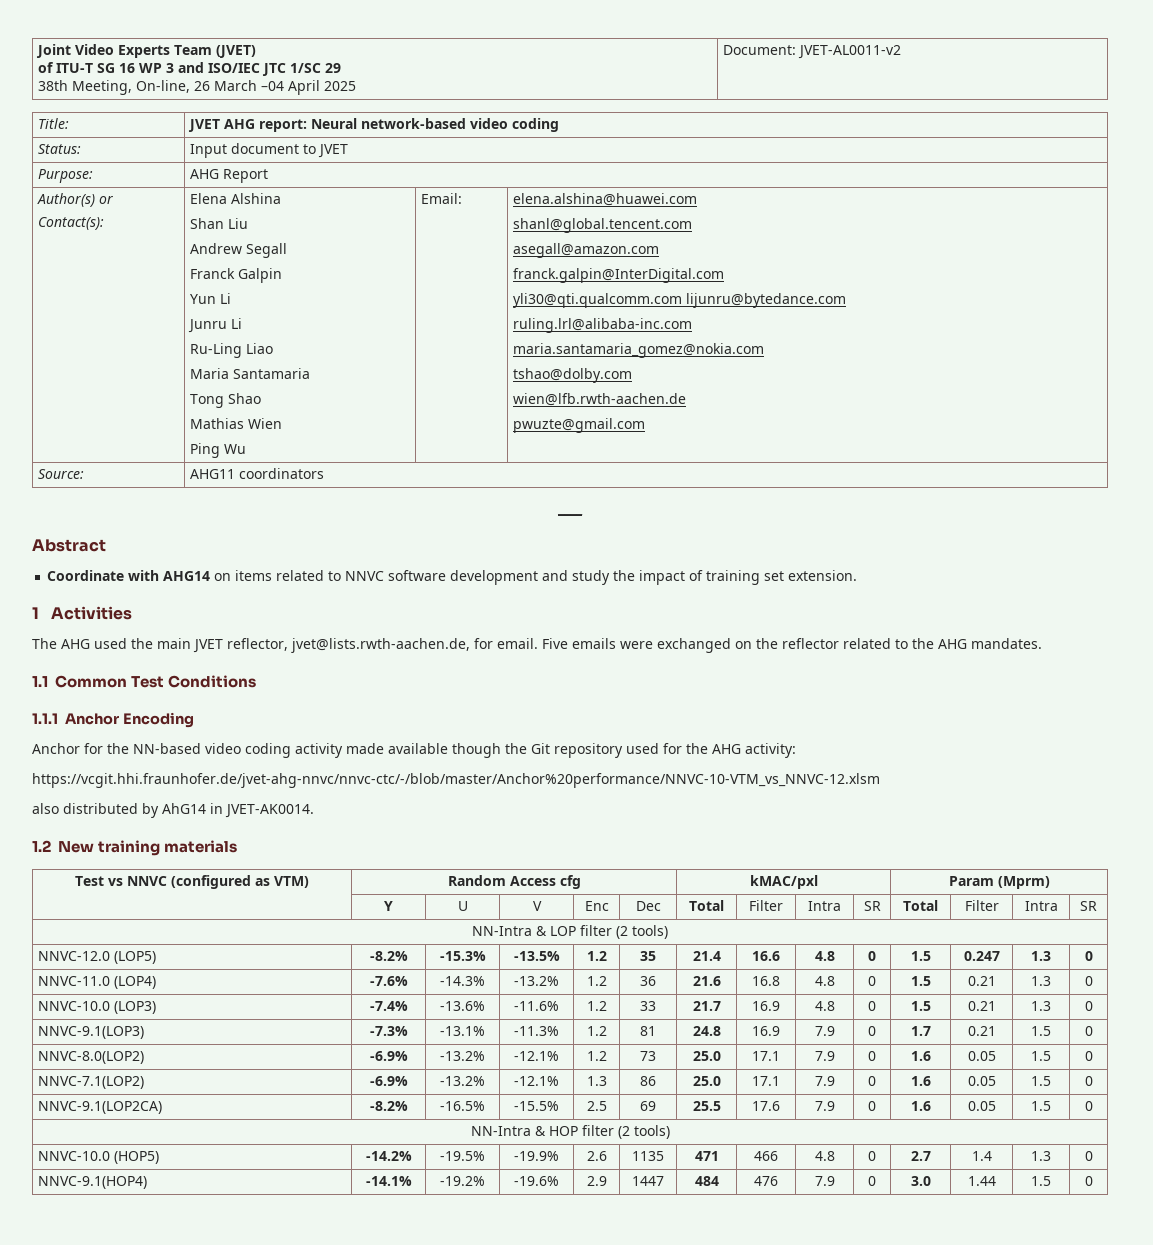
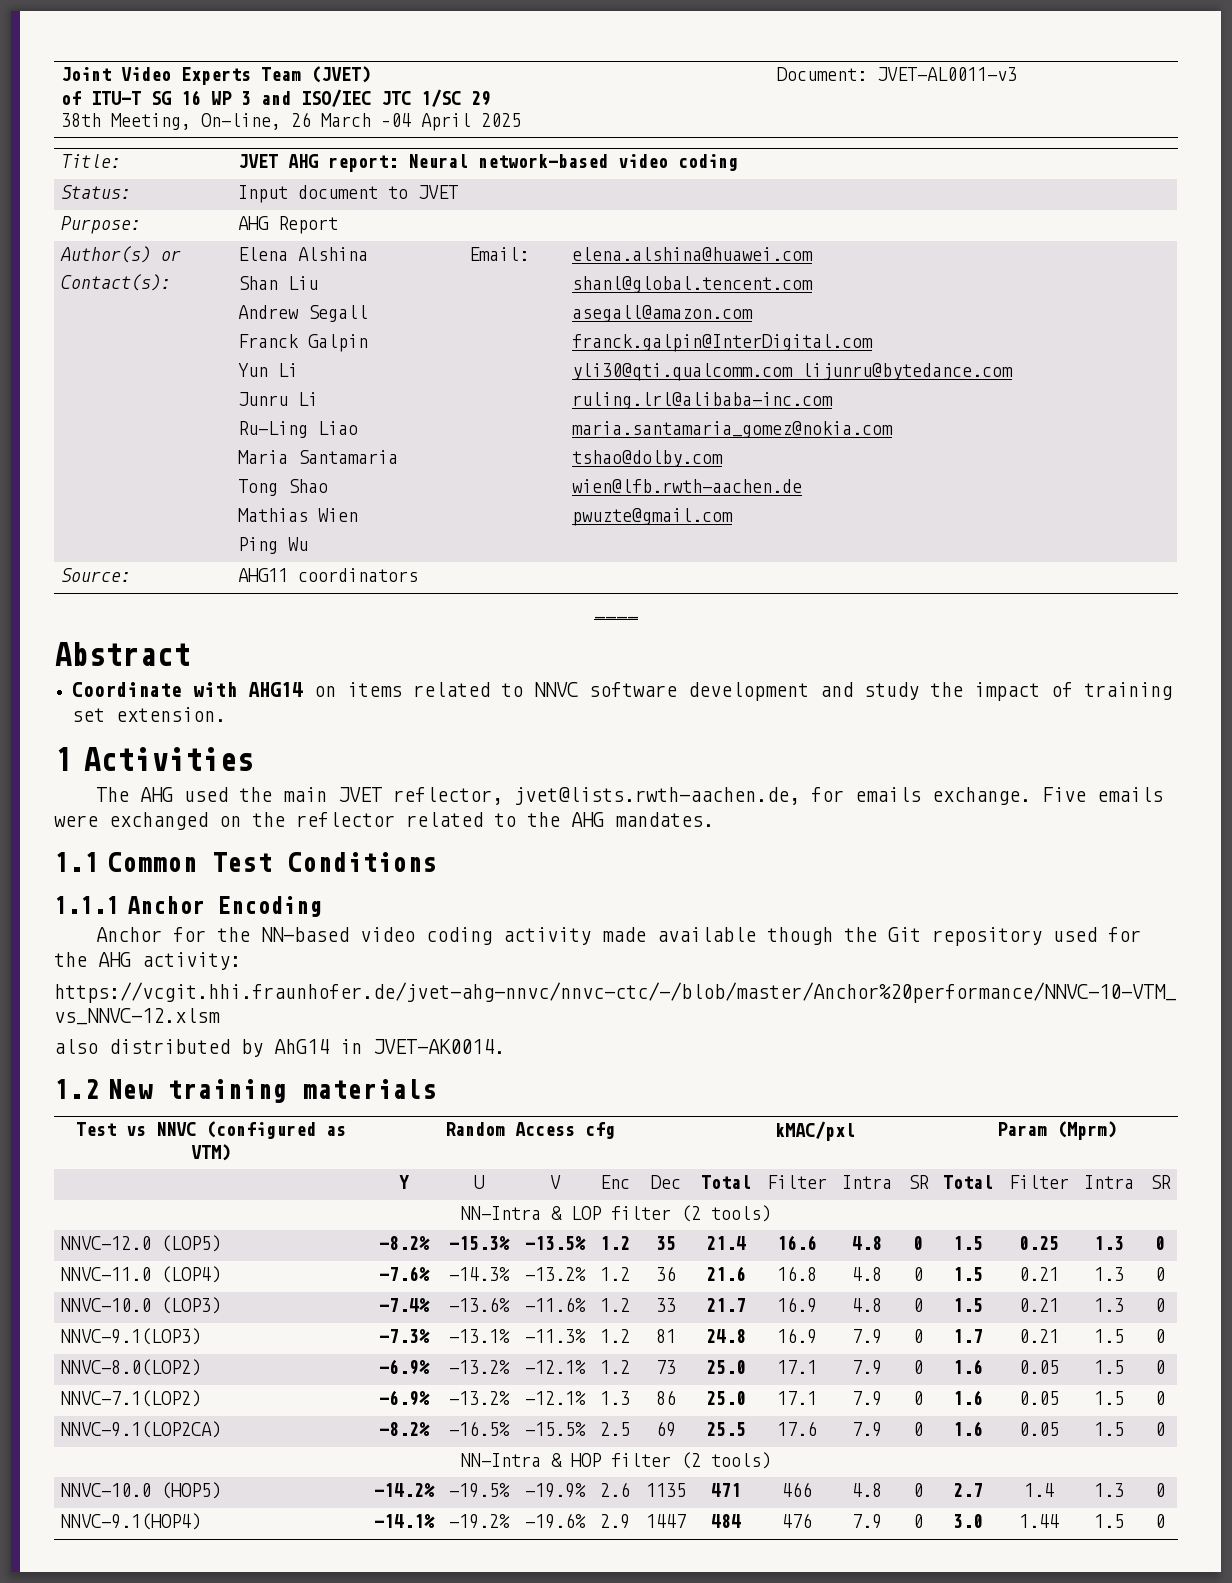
  Joint Video Experts Team (JVET)
  of ITU-T SG 16 WP 3 and ISO/IEC JTC 1/SC 29
- 38th Meeting, On-line, 26 March –04 April 2025 | Document: JVET-AL0011-v2
+ 38th Meeting, On-line, 26 March –04 April 2025 | Document: JVET-AL0011-v3
- The AHG used the main JVET reflector, jvet@lists.rwth-aachen.de, for email.
+ The AHG used the main JVET reflector, jvet@lists.rwth-aachen.de, for emails exchange.
- NNVC-12.0 (LOP5) | -8.2% | -15.3% | -13.5% | 1.2 | 35 | 21.4 | 16.6 | 4.8 | 0 | 1.5 | 0.247 | 1.3 | 0
+ NNVC-12.0 (LOP5) | -8.2% | -15.3% | -13.5% | 1.2 | 35 | 21.4 | 16.6 | 4.8 | 0 | 1.5 | 0.25 | 1.3 | 0

